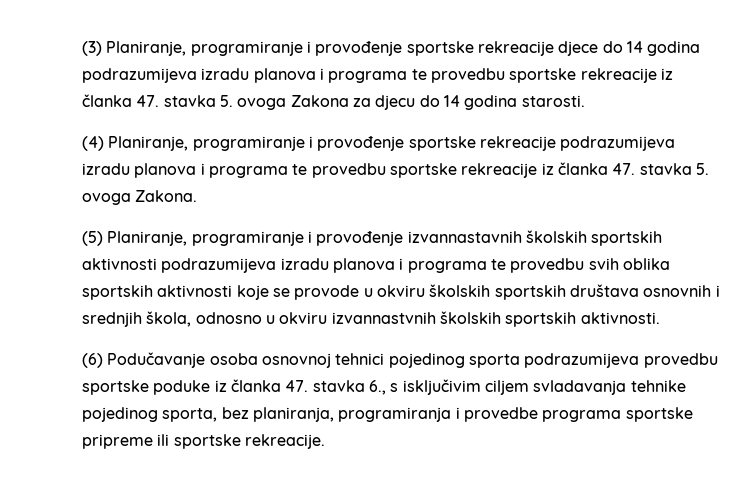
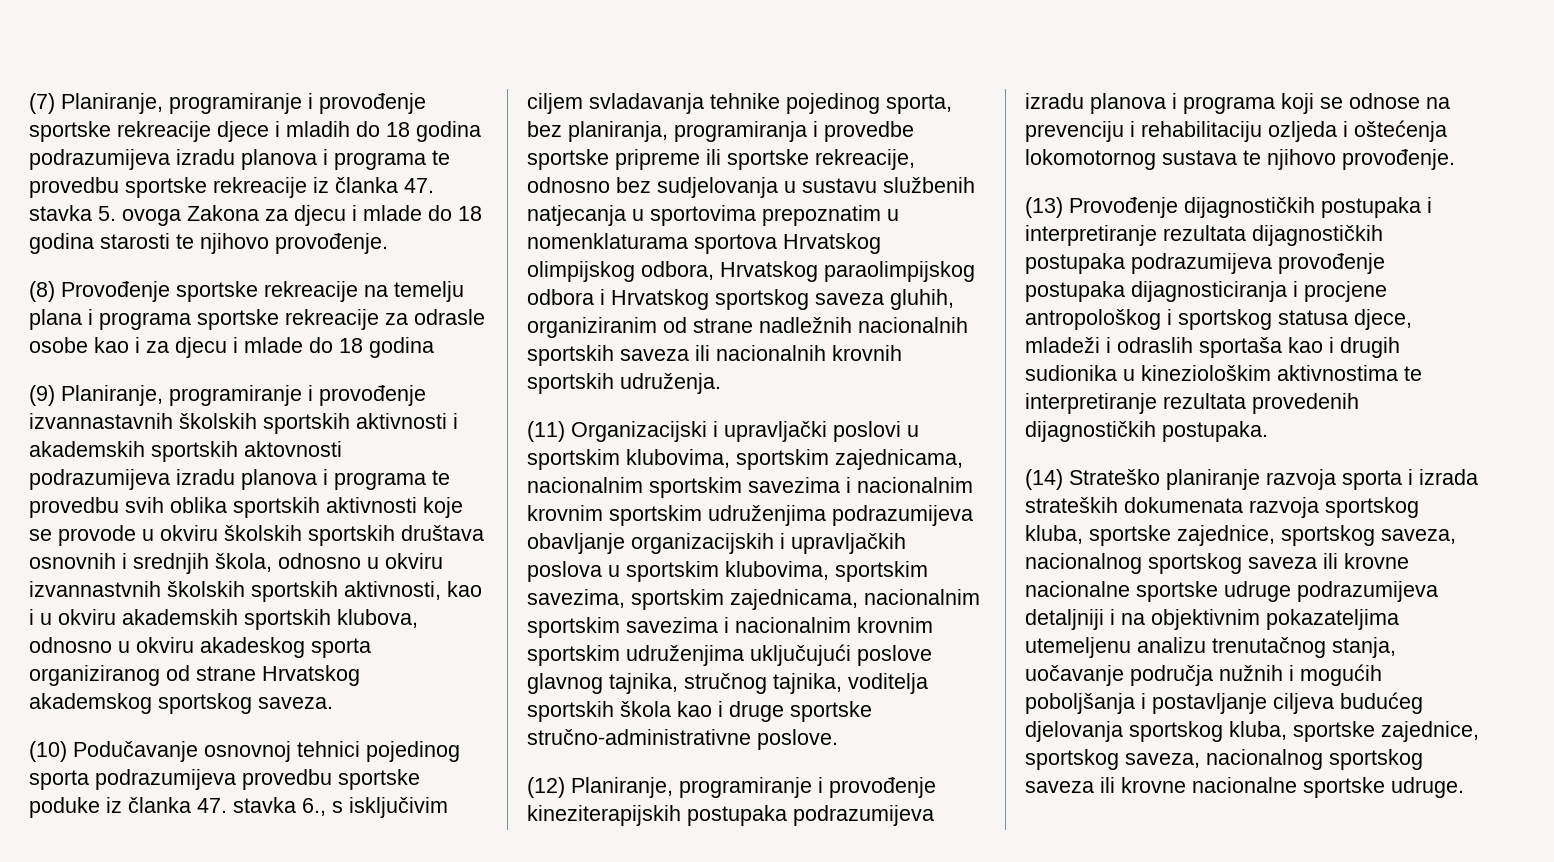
- (3) Planiranje, programiranje i provođenje sportske rekreacije djece do 14 godina podrazumijeva izradu planova i programa te provedbu sportske rekreacije iz članka 47. stavka 5. ovoga Zakona za djecu do 14 godina starosti.
- (4) Planiranje, programiranje i provođenje sportske rekreacije podrazumijeva izradu planova i programa te provedbu sportske rekreacije iz članka 47. stavka 5. ovoga Zakona.
- (5) Planiranje, programiranje i provođenje izvannastavnih školskih sportskih aktivnosti podrazumijeva izradu planova i programa te provedbu svih oblika sportskih aktivnosti koje se provode u okviru školskih sportskih društava osnovnih i srednjih škola, odnosno u okviru izvannastvnih školskih sportskih aktivnosti.
- (6) Podučavanje osoba osnovnoj tehnici pojedinog sporta podrazumijeva provedbu sportske poduke iz članka 47. stavka 6., s isključivim ciljem svladavanja tehnike pojedinog sporta, bez planiranja, programiranja i provedbe programa sportske pripreme ili sportske rekreacije.
+ (7) Planiranje, programiranje i provođenje sportske rekreacije djece i mladih do 18 godina podrazumijeva izradu planova i programa te provedbu sportske rekreacije iz članka 47. stavka 5. ovoga Zakona za djecu i mlade do 18 godina starosti te njihovo provođenje.
+ (8) Provođenje sportske rekreacije na temelju plana i programa sportske rekreacije za odrasle osobe kao i za djecu i mlade do 18 godina
+ (9) Planiranje, programiranje i provođenje izvannastavnih školskih sportskih aktivnosti i akademskih sportskih aktovnosti podrazumijeva izradu planova i programa te provedbu svih oblika sportskih aktivnosti koje se provode u okviru školskih sportskih društava osnovnih i srednjih škola, odnosno u okviru izvannastvnih školskih sportskih aktivnosti, kao i u okviru akademskih sportskih klubova, odnosno u okviru akadeskog sporta organiziranog od strane Hrvatskog akademskog sportskog saveza.
+ (10) Podučavanje osnovnoj tehnici pojedinog sporta podrazumijeva provedbu sportske poduke iz članka 47. stavka 6., s isključivim ciljem svladavanja tehnike pojedinog sporta, bez planiranja, programiranja i provedbe sportske pripreme ili sportske rekreacije, odnosno bez sudjelovanja u sustavu službenih natjecanja u sportovima prepoznatim u nomenklaturama sportova Hrvatskog olimpijskog odbora, Hrvatskog paraolimpijskog odbora i Hrvatskog sportskog saveza gluhih, organiziranim od strane nadležnih nacionalnih sportskih saveza ili nacionalnih krovnih sportskih udruženja.
+ (11) Organizacijski i upravljački poslovi u sportskim klubovima, sportskim zajednicama, nacionalnim sportskim savezima i nacionalnim krovnim sportskim udruženjima podrazumijeva obavljanje organizacijskih i upravljačkih poslova u sportskim klubovima, sportskim savezima, sportskim zajednicama, nacionalnim sportskim savezima i nacionalnim krovnim sportskim udruženjima uključujući poslove glavnog tajnika, stručnog tajnika, voditelja sportskih škola kao i druge sportske stručno-administrativne poslove.
+ (12) Planiranje, programiranje i provođenje kineziterapijskih postupaka podrazumijeva izradu planova i programa koji se odnose na prevenciju i rehabilitaciju ozljeda i oštećenja lokomotornog sustava te njihovo provođenje.
+ (13) Provođenje dijagnostičkih postupaka i interpretiranje rezultata dijagnostičkih postupaka podrazumijeva provođenje postupaka dijagnosticiranja i procjene antropološkog i sportskog statusa djece, mladeži i odraslih sportaša kao i drugih sudionika u kineziološkim aktivnostima te interpretiranje rezultata provedenih dijagnostičkih postupaka.
+ (14) Strateško planiranje razvoja sporta i izrada strateških dokumenata razvoja sportskog kluba, sportske zajednice, sportskog saveza, nacionalnog sportskog saveza ili krovne nacionalne sportske udruge podrazumijeva detaljniji i na objektivnim pokazateljima utemeljenu analizu trenutačnog stanja, uočavanje područja nužnih i mogućih poboljšanja i postavljanje ciljeva budućeg djelovanja sportskog kluba, sportske zajednice, sportskog saveza, nacionalnog sportskog saveza ili krovne nacionalne sportske udruge.

